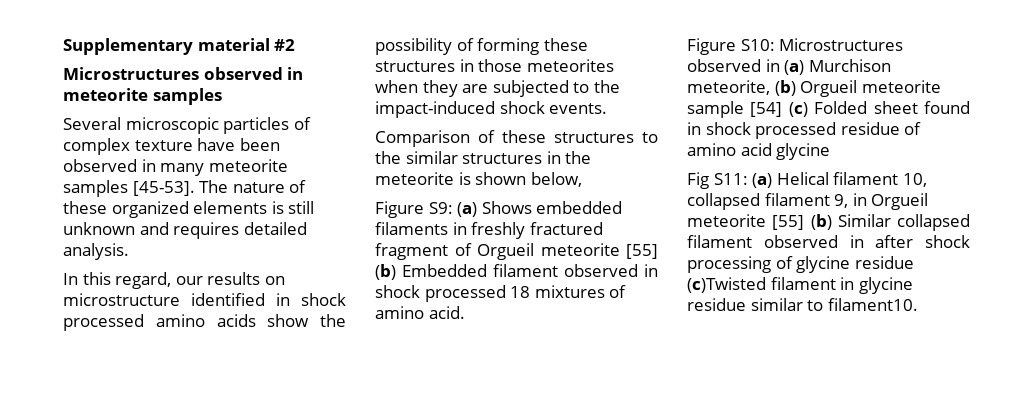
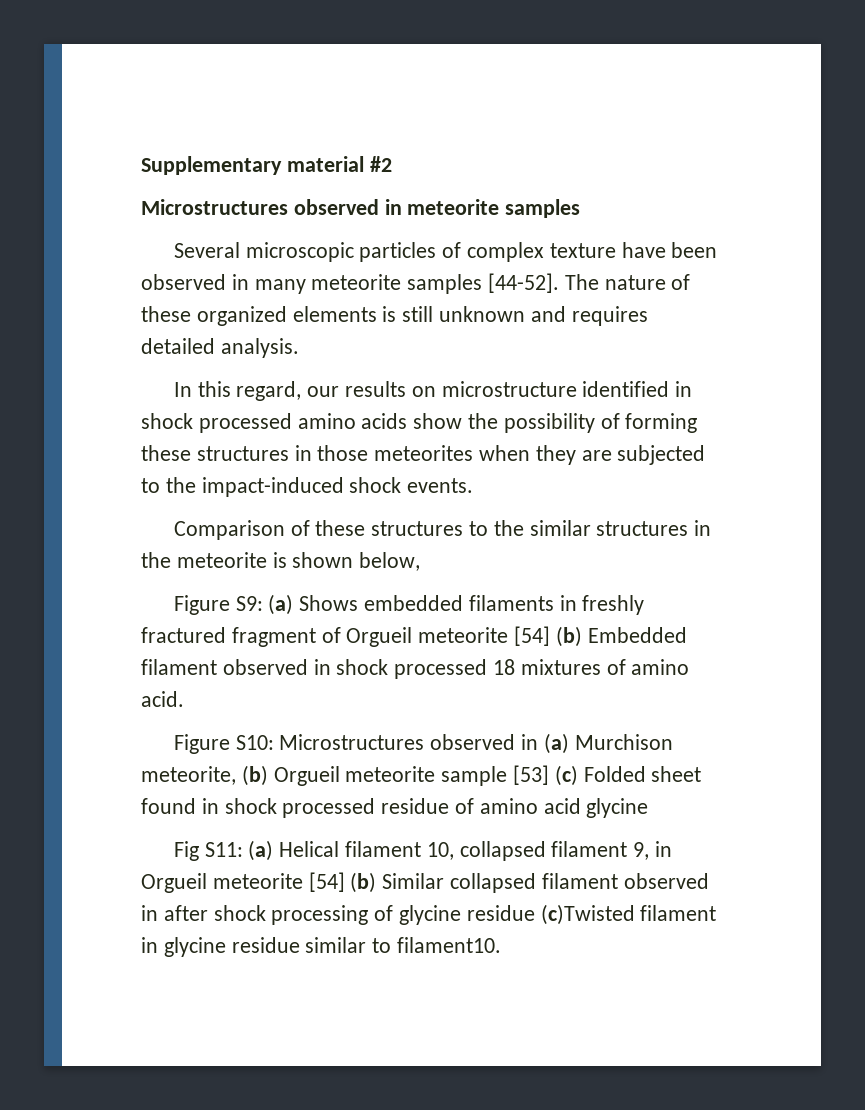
- Several microscopic particles of complex texture have been observed in many meteorite samples [45-53].
+ Several microscopic particles of complex texture have been observed in many meteorite samples [44-52].
- Figure S9: (a) Shows embedded filaments in freshly fractured fragment of Orgueil meteorite [55] (b) Embedded filament observed in shock processed 18 mixtures of amino acid.
+ Figure S9: (a) Shows embedded filaments in freshly fractured fragment of Orgueil meteorite [54] (b) Embedded filament observed in shock processed 18 mixtures of amino acid.
- Figure S10: Microstructures observed in (a) Murchison meteorite, (b) Orgueil meteorite sample [54] (c) Folded sheet found in shock processed residue of amino acid glycine
+ Figure S10: Microstructures observed in (a) Murchison meteorite, (b) Orgueil meteorite sample [53] (c) Folded sheet found in shock processed residue of amino acid glycine
- Fig S11: (a) Helical filament 10, collapsed filament 9, in Orgueil meteorite [55] (b) Similar collapsed filament observed in after shock processing of glycine residue (c)Twisted filament in glycine residue similar to filament10.
+ Fig S11: (a) Helical filament 10, collapsed filament 9, in Orgueil meteorite [54] (b) Similar collapsed filament observed in after shock processing of glycine residue (c)Twisted filament in glycine residue similar to filament10.

